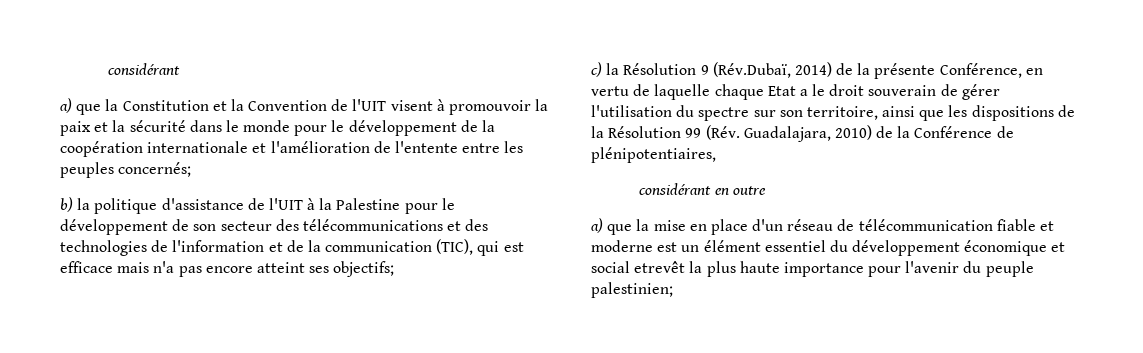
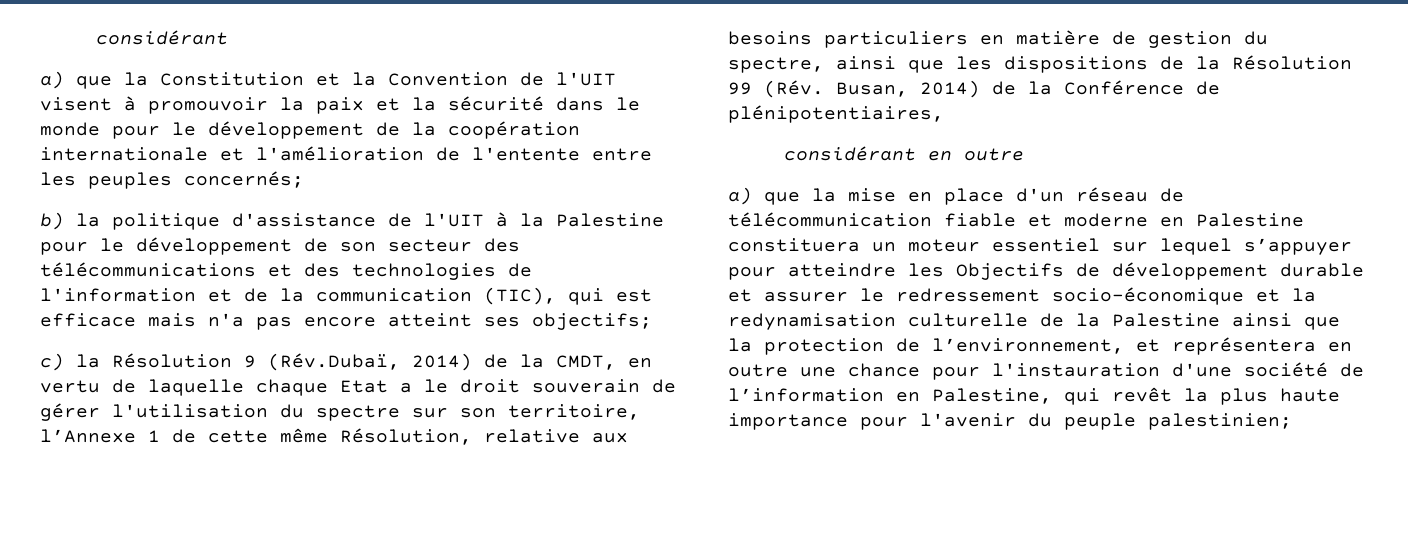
- c) la Résolution 9 (Rév.Dubaï, 2014) de la présente Conférence, en vertu de laquelle chaque Etat a le droit souverain de gérer l'utilisation du spectre sur son territoire, ainsi que les dispositions de la Résolution 99 (Rév. Guadalajara, 2010) de la Conférence de plénipotentiaires,
+ c) la Résolution 9 (Rév.Dubaï, 2014) de la CMDT, en vertu de laquelle chaque Etat a le droit souverain de gérer l'utilisation du spectre sur son territoire, l’Annexe 1 de cette même Résolution, relative aux besoins particuliers en matière de gestion du spectre, ainsi que les dispositions de la Résolution 99 (Rév. Busan, 2014) de la Conférence de plénipotentiaires,
- a) que la mise en place d'un réseau de télécommunication fiable et moderne est un élément essentiel du développement économique et social etrevêt la plus haute importance pour l'avenir du peuple palestinien;
+ a) que la mise en place d'un réseau de télécommunication fiable et moderne en Palestine constituera un moteur essentiel sur lequel s’appuyer pour atteindre les Objectifs de développement durable et assurer le redressement socio-économique et la redynamisation culturelle de la Palestine ainsi que la protection de l’environnement, et représentera en outre une chance pour l'instauration d'une société de l’information en Palestine, qui revêt la plus haute importance pour l'avenir du peuple palestinien;

